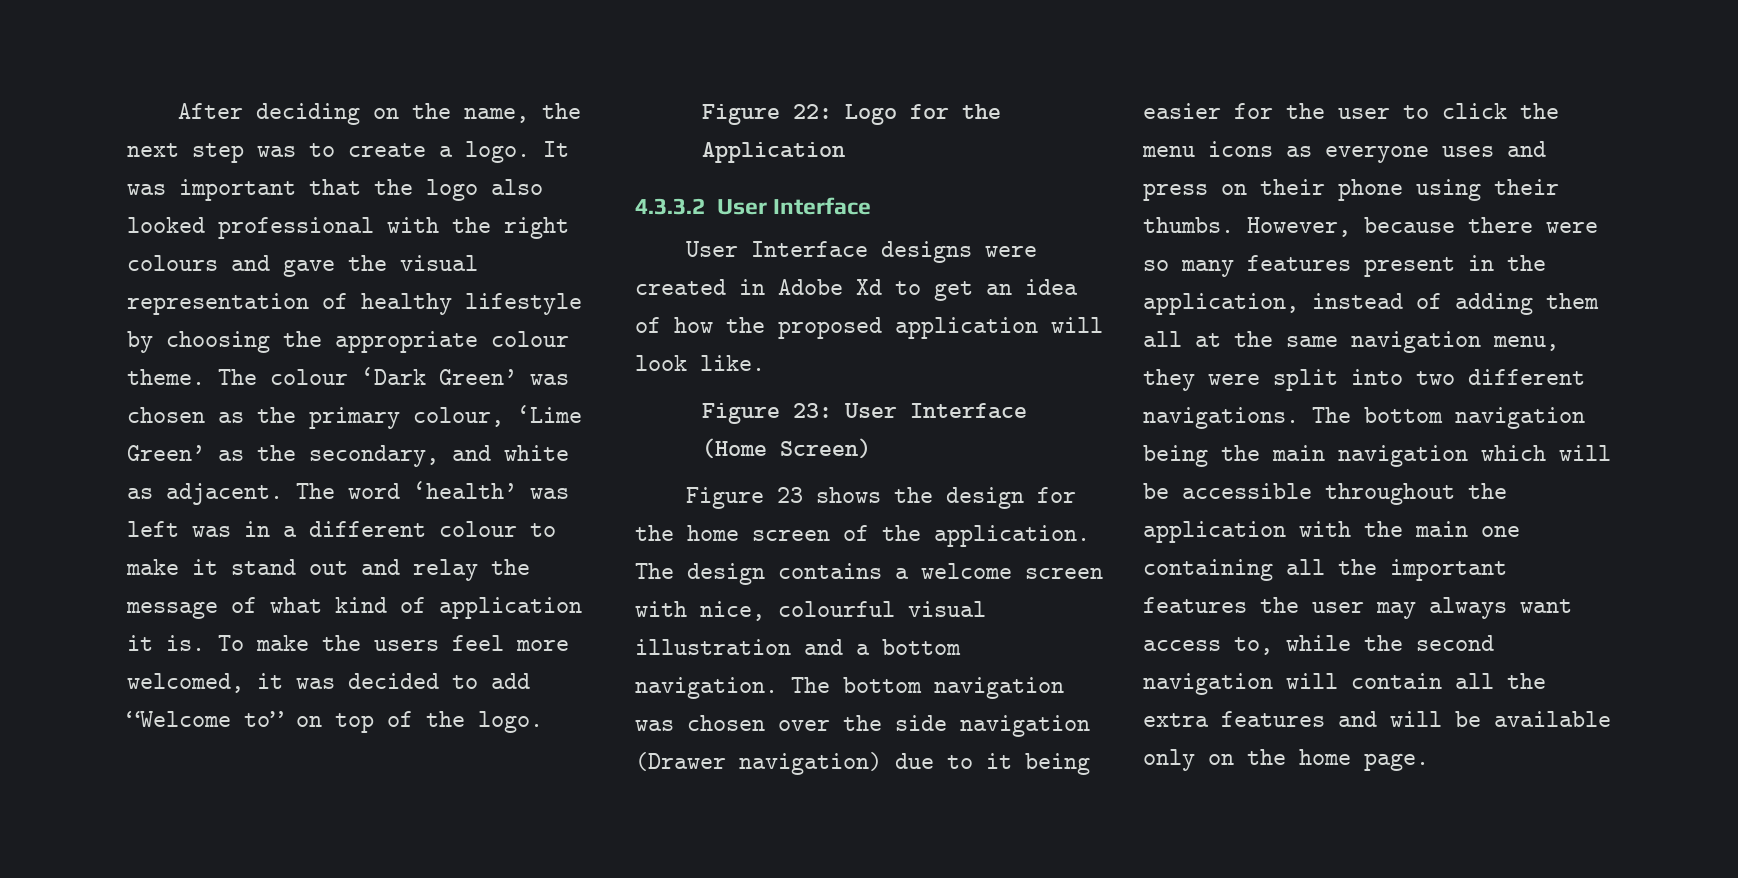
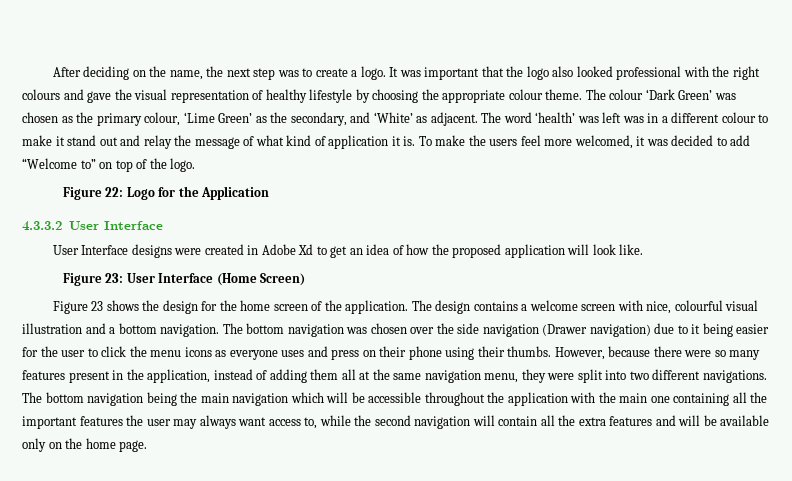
- The colour ‘Dark Green’ was chosen as the primary colour, ‘Lime Green’ as the secondary, and white as adjacent.
+ The colour ‘Dark Green’ was chosen as the primary colour, ‘Lime Green’ as the secondary, and ‘White’ as adjacent.

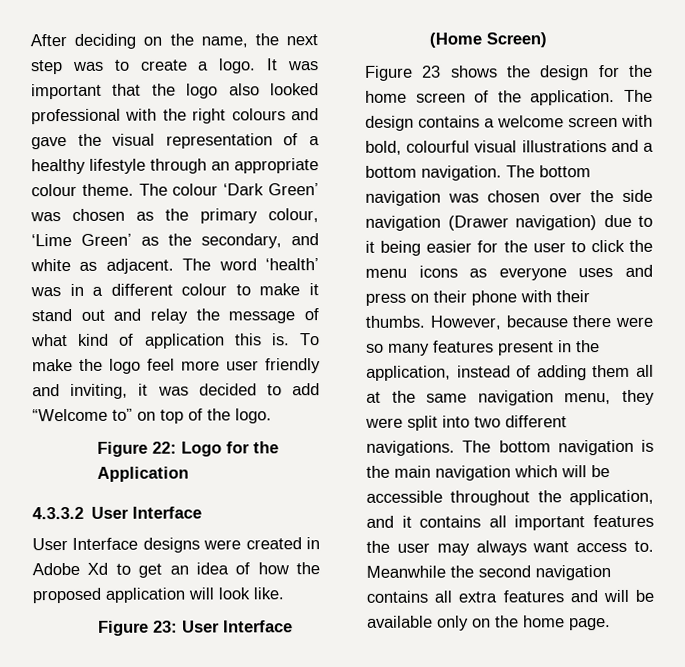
- It was important that the logo also looked professional with the right colours and gave the visual representation of healthy lifestyle by choosing the appropriate colour theme.
+ It was important that the logo also looked professional with the right colours and gave the visual representation of a healthy lifestyle through an appropriate colour theme.
- The colour ‘Dark Green’ was chosen as the primary colour, ‘Lime Green’ as the secondary, and ‘White’ as adjacent.
+ The colour ‘Dark Green’ was chosen as the primary colour, ‘Lime Green’ as the secondary, and white as adjacent.
- The word ‘health’ was left was in a different colour to make it stand out and relay the message of what kind of application it is.
+ The word ‘health’ was in a different colour to make it stand out and relay the message of what kind of application this is.
- To make the users feel more welcomed, it was decided to add “Welcome to” on top of the logo.
+ To make the logo feel more user friendly and inviting, it was decided to add “Welcome to” on top of the logo.
- The design contains a welcome screen with nice, colourful visual illustration and a bottom navigation.
+ The design contains a welcome screen with bold, colourful visual illustrations and a bottom navigation.
- The bottom navigation was chosen over the side navigation (Drawer navigation) due to it being easier for the user to click the menu icons as everyone uses and press on their phone using their thumbs.
+ The bottom navigation was chosen over the side navigation (Drawer navigation) due to it being easier for the user to click the menu icons as everyone uses and press on their phone with their thumbs.
- The bottom navigation being the main navigation which will be accessible throughout the application with the main one containing all the important features the user may always want access to, while the second navigation will contain all the extra features and will be available only on the home page.
+ The bottom navigation is the main navigation which will be accessible throughout the application, and it contains all important features the user may always want access to. Meanwhile the second navigation contains all extra features and will be available only on the home page.

